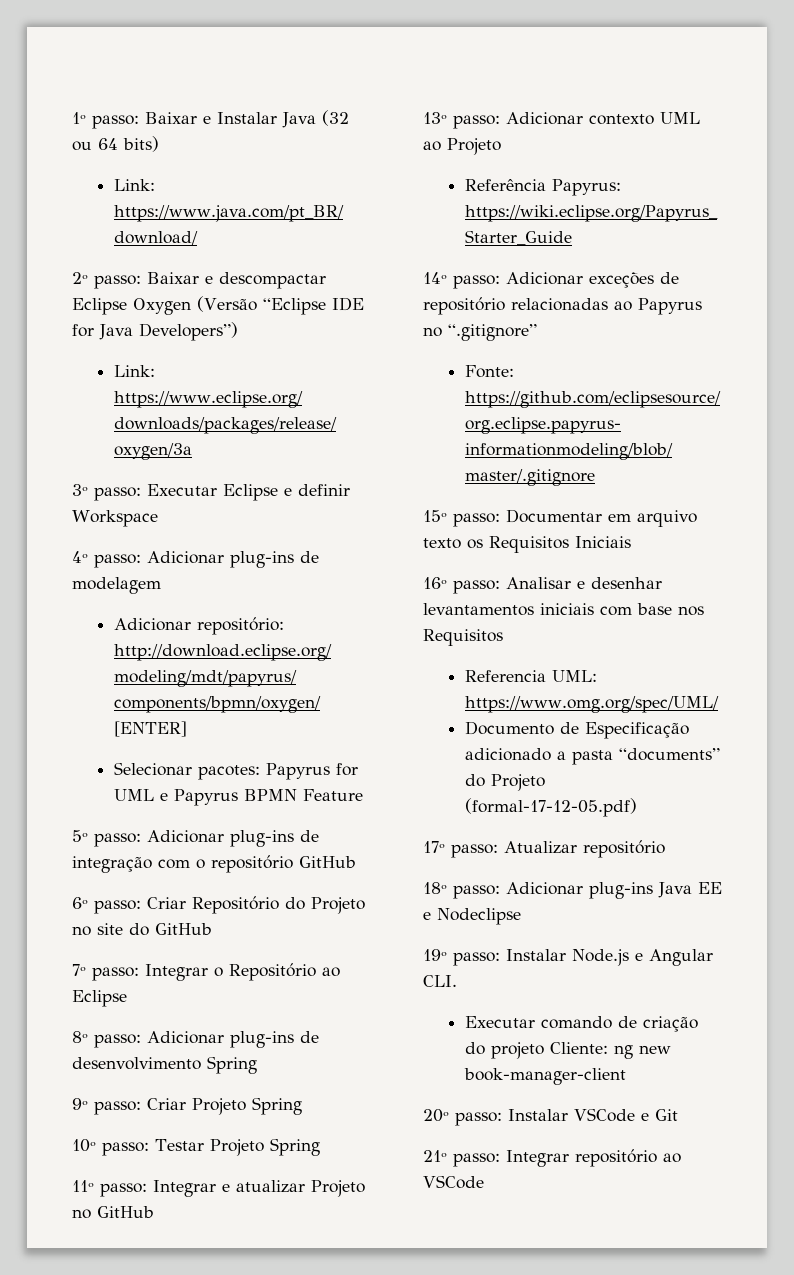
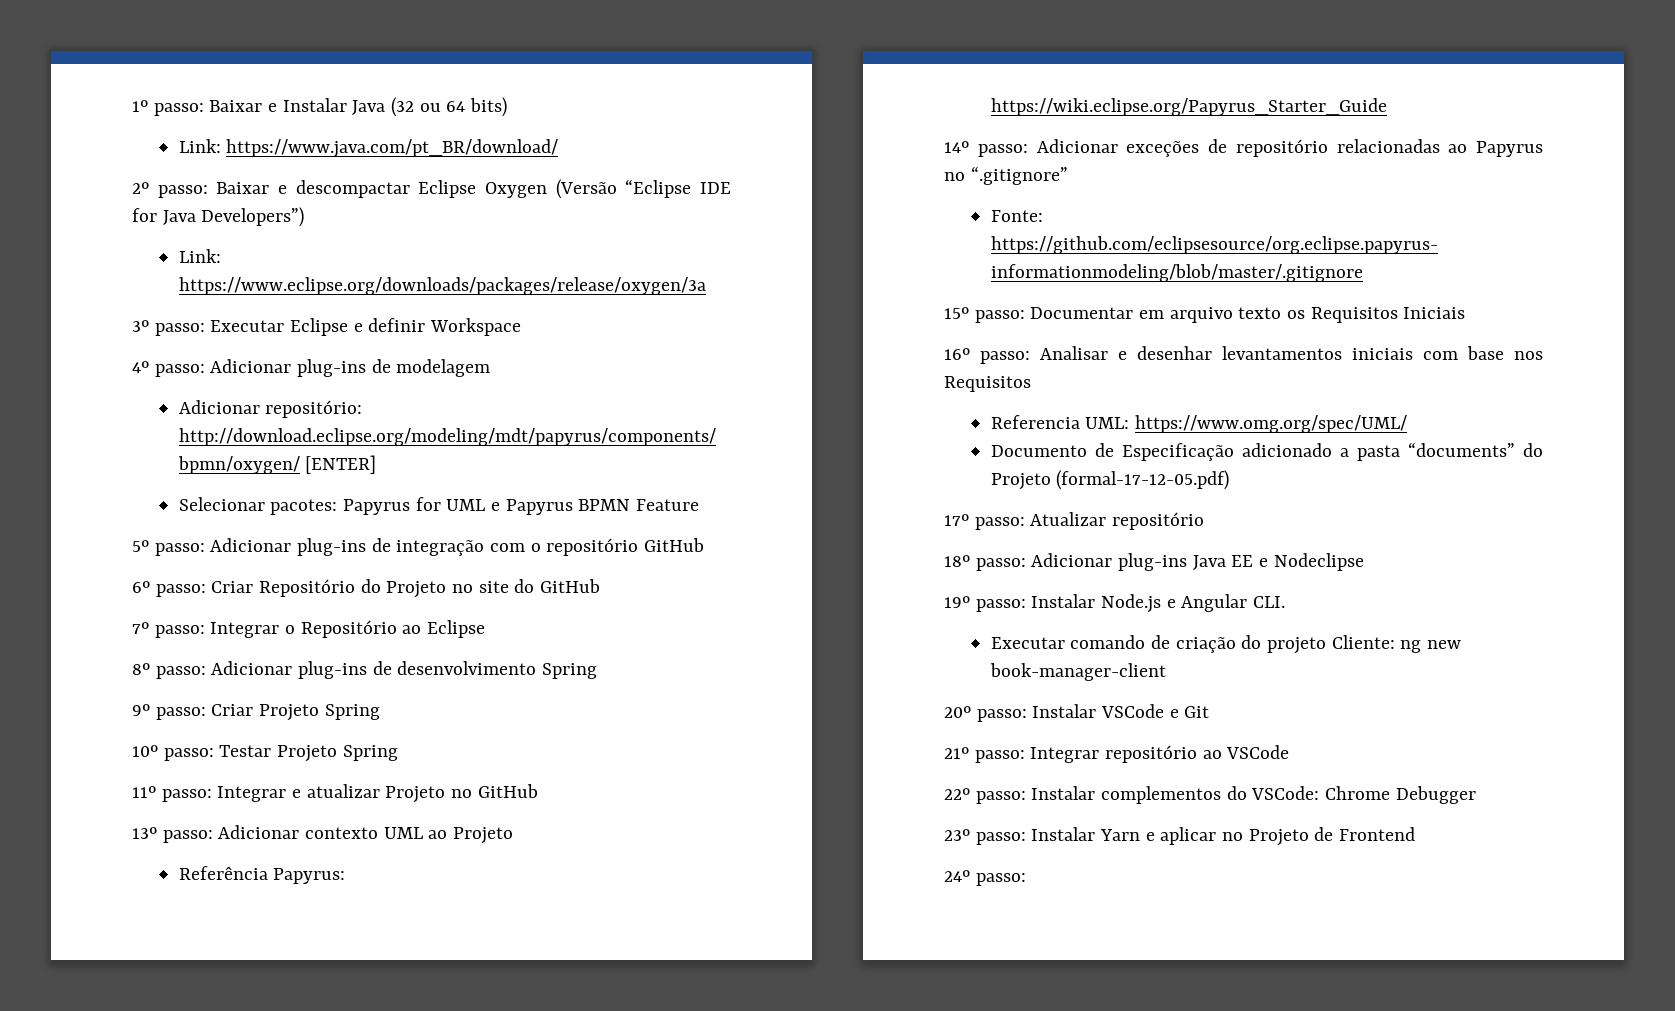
+ 22º passo: Instalar complementos do VSCode: Chrome Debugger
+ 23º passo: Instalar Yarn e aplicar no Projeto de Frontend
+ 24º passo:

